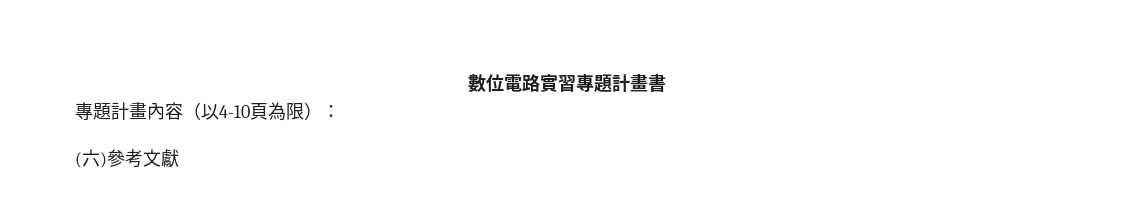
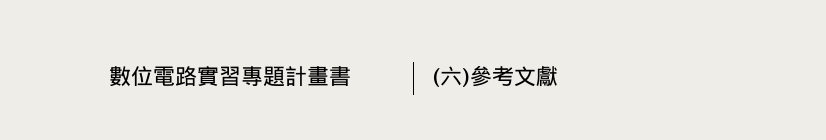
- 專題計畫內容（以4-10頁為限）：

